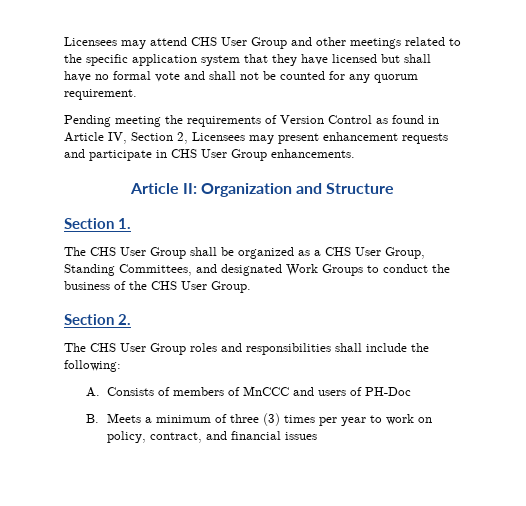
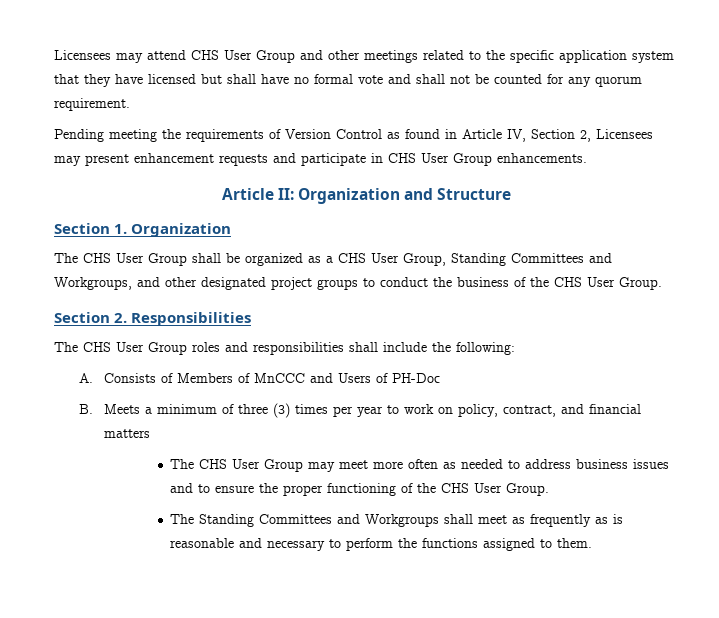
- Section 1.
+ Section 1. Organization
- The CHS User Group shall be organized as a CHS User Group, Standing Committees, and designated Work Groups to conduct the business of the CHS User Group.
+ The CHS User Group shall be organized as a CHS User Group, Standing Committees and Workgroups, and other designated project groups to conduct the business of the CHS User Group.
- Section 2.
+ Section 2. Responsibilities
- A. Consists of members of MnCCC and users of PH-Doc
+ A. Consists of Members of MnCCC and Users of PH-Doc
- B. Meets a minimum of three (3) times per year to work on policy, contract, and financial issues
+ B. Meets a minimum of three (3) times per year to work on policy, contract, and financial matters
+ The CHS User Group may meet more often as needed to address business issues and to ensure the proper functioning of the CHS User Group.
+ The Standing Committees and Workgroups shall meet as frequently as is reasonable and necessary to perform the functions assigned to them.

